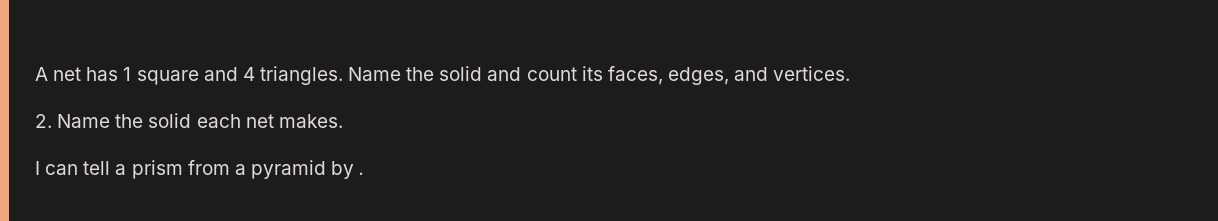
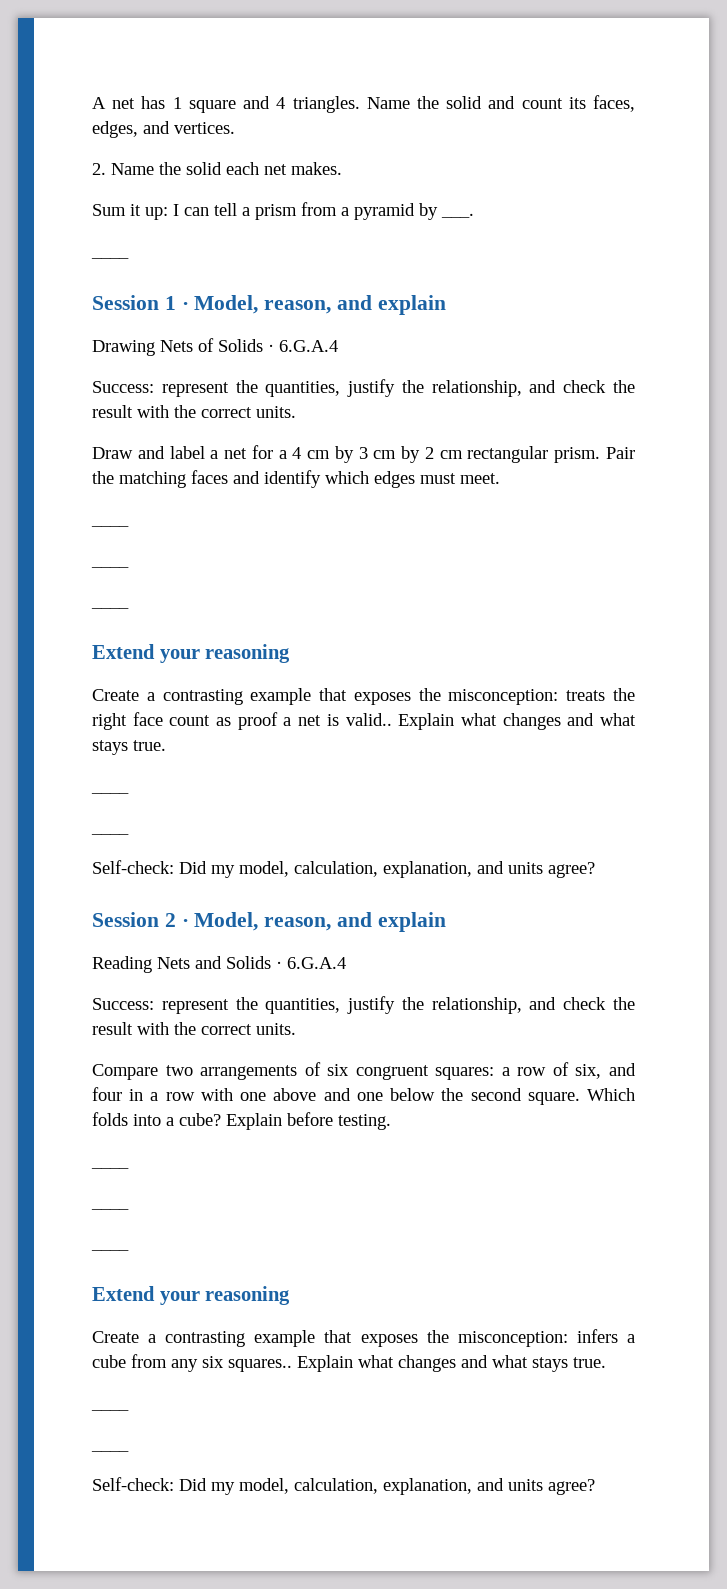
- I can tell a prism from a pyramid by .
+ Sum it up: I can tell a prism from a pyramid by ___.
+ ____
+ Session 1 · Model, reason, and explain
+ Drawing Nets of Solids · 6.G.A.4
+ Success: represent the quantities, justify the relationship, and check the result with the correct units.
+ Draw and label a net for a 4 cm by 3 cm by 2 cm rectangular prism. Pair the matching faces and identify which edges must meet.
+ ____
+ ____
+ ____
+ Extend your reasoning
+ Create a contrasting example that exposes the misconception: treats the right face count as proof a net is valid.. Explain what changes and what stays true.
+ ____
+ ____
+ Self-check: Did my model, calculation, explanation, and units agree?
+ Session 2 · Model, reason, and explain
+ Reading Nets and Solids · 6.G.A.4
+ Success: represent the quantities, justify the relationship, and check the result with the correct units.
+ Compare two arrangements of six congruent squares: a row of six, and four in a row with one above and one below the second square. Which folds into a cube? Explain before testing.
+ ____
+ ____
+ ____
+ Extend your reasoning
+ Create a contrasting example that exposes the misconception: infers a cube from any six squares.. Explain what changes and what stays true.
+ ____
+ ____
+ Self-check: Did my model, calculation, explanation, and units agree?

